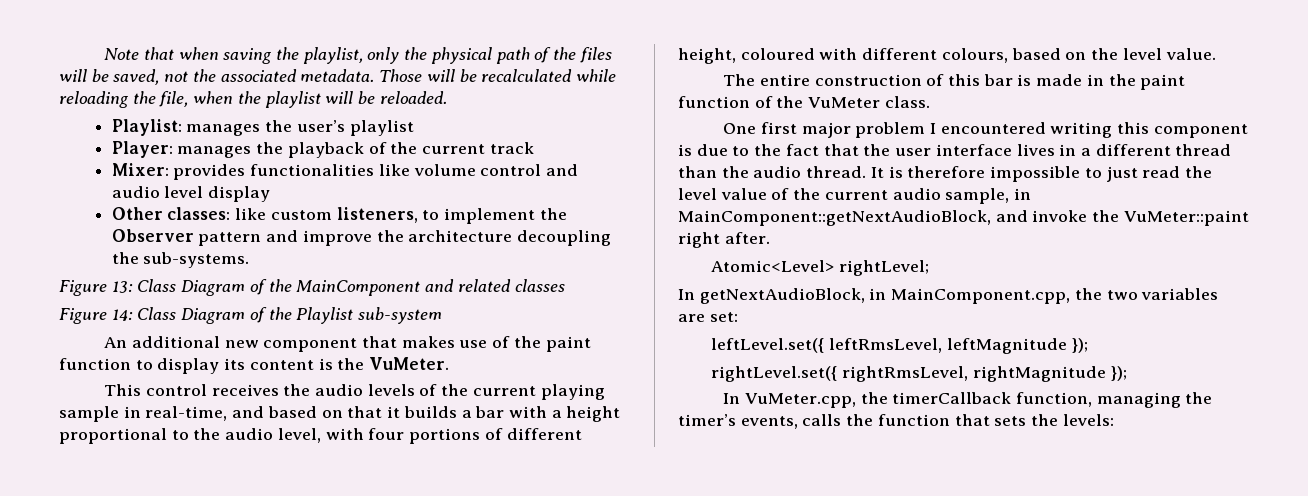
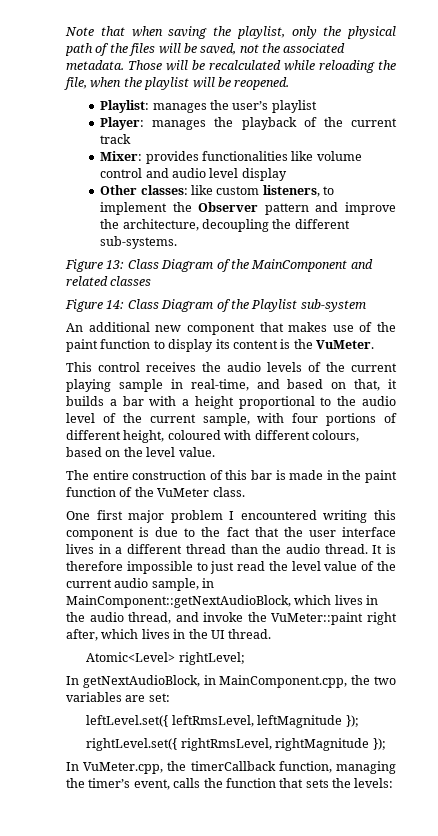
- Those will be recalculated while reloading the file, when the playlist will be reloaded.
+ Those will be recalculated while reloading the file, when the playlist will be reopened.
- Other classes: like custom listeners, to implement the Observer pattern and improve the architecture decoupling the sub-systems.
+ Other classes: like custom listeners, to implement the Observer pattern and improve the architecture, decoupling the different sub-systems.
- This control receives the audio levels of the current playing sample in real-time, and based on that it builds a bar with a height proportional to the audio level, with four portions of different height, coloured with different colours, based on the level value.
+ This control receives the audio levels of the current playing sample in real-time, and based on that, it builds a bar with a height proportional to the audio level of the current sample, with four portions of different height, coloured with different colours, based on the level value.
- It is therefore impossible to just read the level value of the current audio sample, in MainComponent::getNextAudioBlock, and invoke the VuMeter::paint right after.
+ It is therefore impossible to just read the level value of the current audio sample, in MainComponent::getNextAudioBlock, which lives in the audio thread, and invoke the VuMeter::paint right after, which lives in the UI thread.
- In VuMeter.cpp, the timerCallback function, managing the timer’s events, calls the function that sets the levels:
+ In VuMeter.cpp, the timerCallback function, managing the timer’s event, calls the function that sets the levels:

